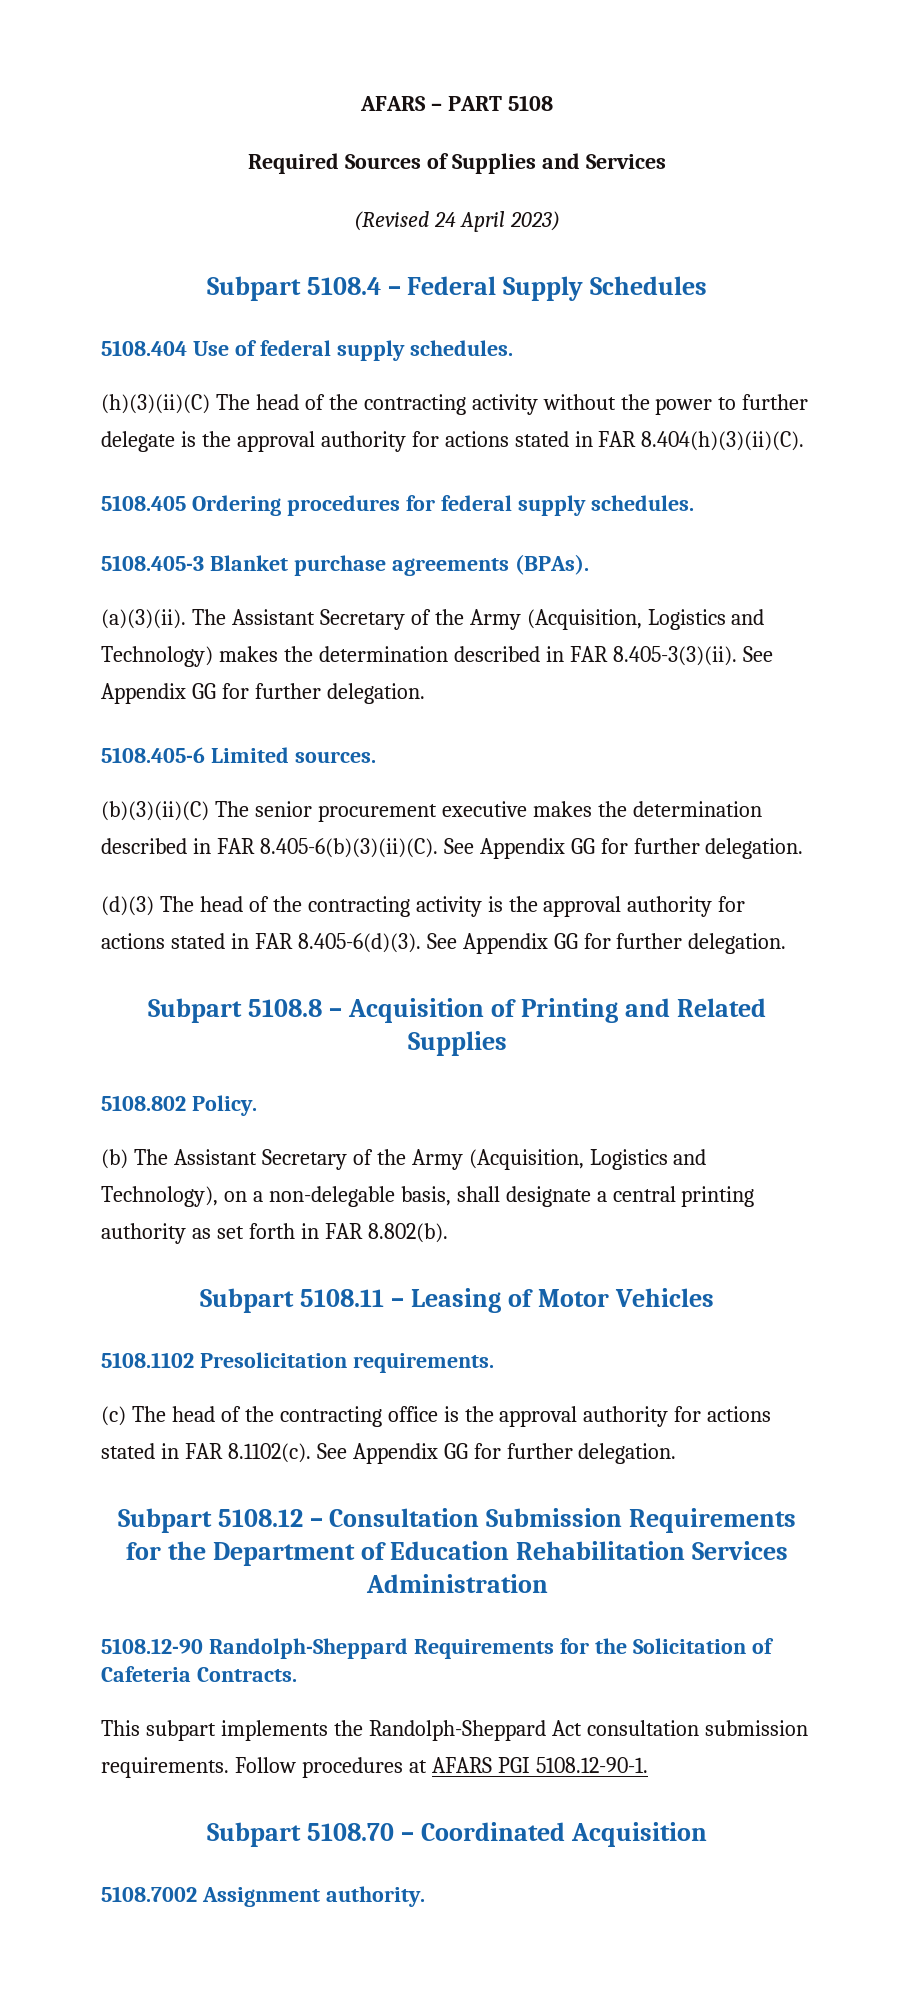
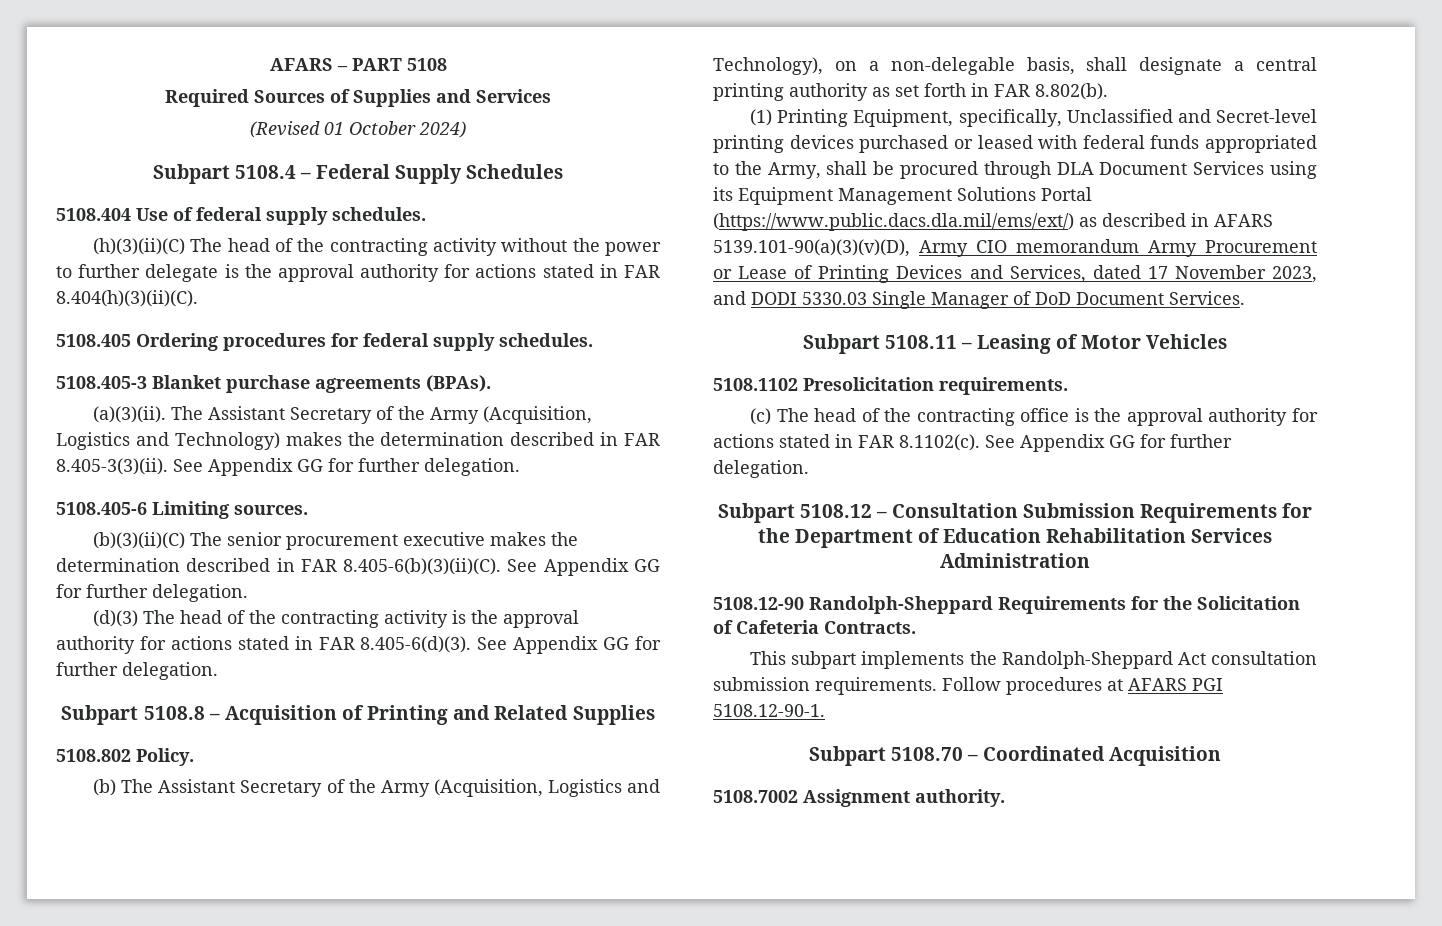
- (Revised 24 April 2023)
+ (Revised 01 October 2024)
- 5108.405-6 Limited sources.
+ 5108.405-6 Limiting sources.
+ (1) Printing Equipment, specifically, Unclassified and Secret-level printing devices purchased or leased with federal funds appropriated to the Army, shall be procured through DLA Document Services using its Equipment Management Solutions Portal (https://www.public.dacs.dla.mil/ems/ext/) as described in AFARS 5139.101-90(a)(3)(v)(D), Army CIO memorandum Army Procurement or Lease of Printing Devices and Services, dated 17 November 2023, and DODI 5330.03 Single Manager of DoD Document Services.

